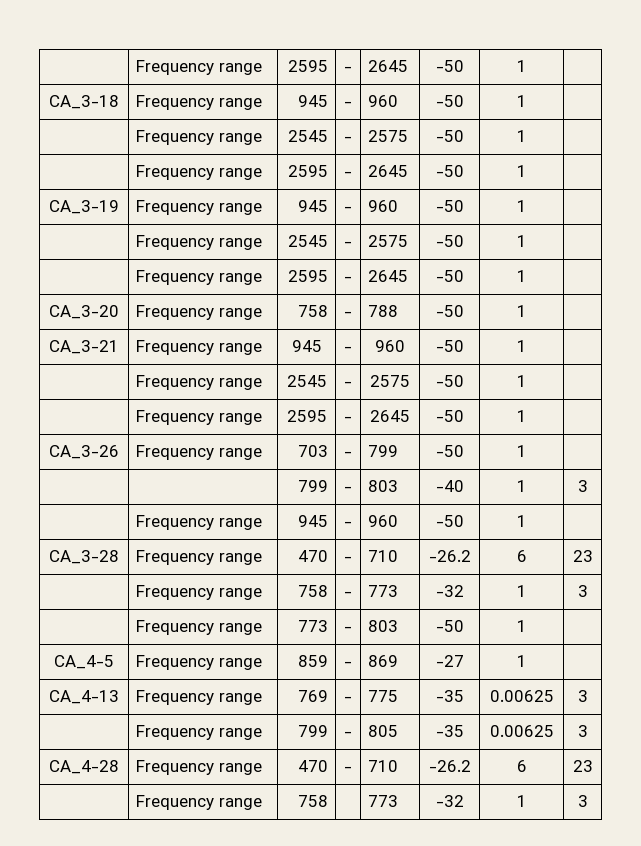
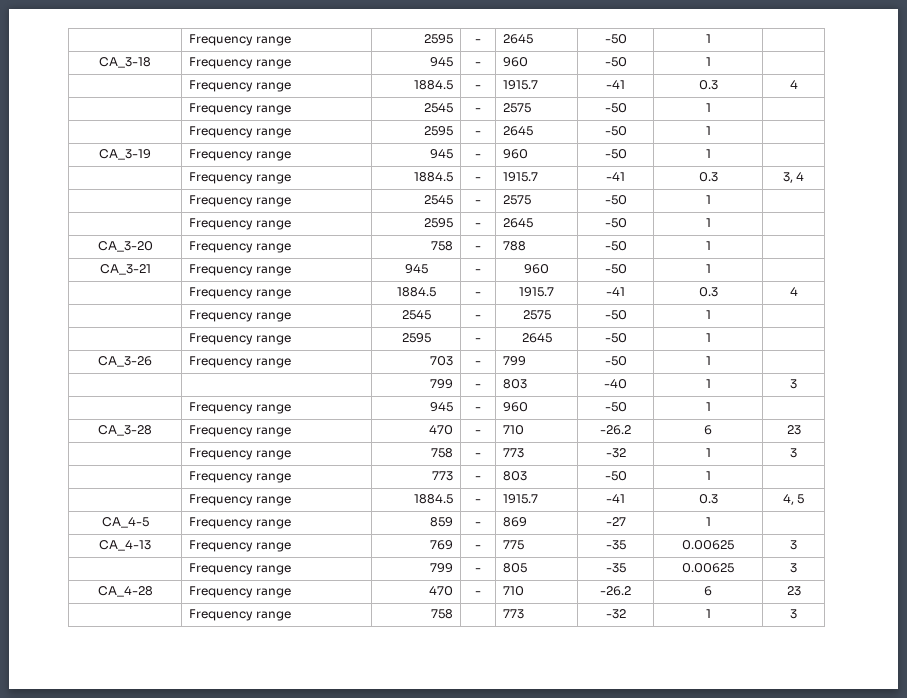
  CA_3-18 | Frequency range | 945 | - | 960 | -50 | 1 |
+ | Frequency range | 1884.5 | - | 1915.7 | -41 | 0.3 | 4
+ | Frequency range | 1884.5 | - | 1915.7 | -41 | 0.3 | 3, 4
  CA_3-21 | Frequency range | 945 | - | 960 | -50 | 1 |
+ | Frequency range | 1884.5 | - | 1915.7 | -41 | 0.3 | 4
+ | Frequency range | 1884.5 | - | 1915.7 | -41 | 0.3 | 4, 5

